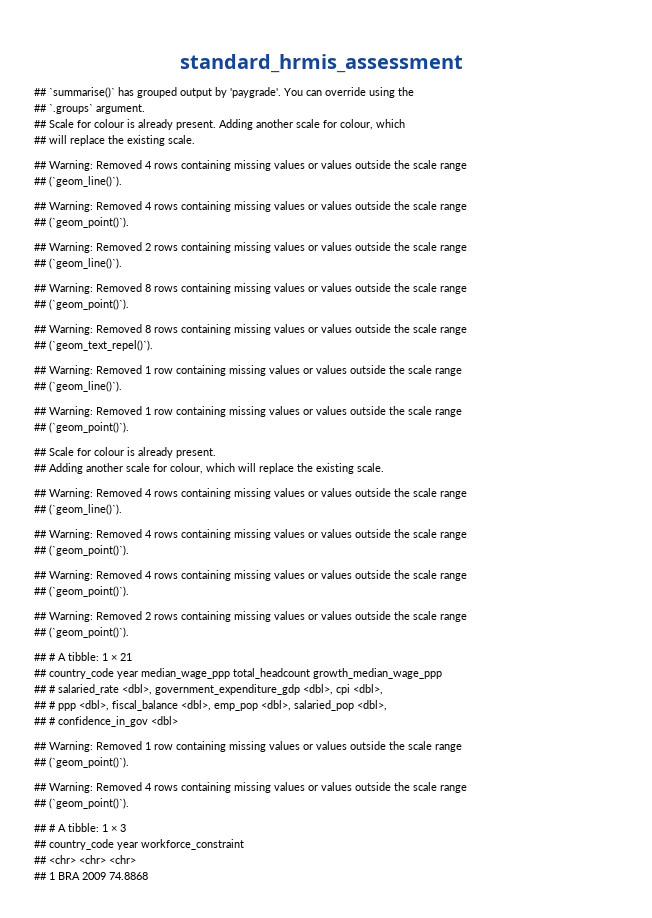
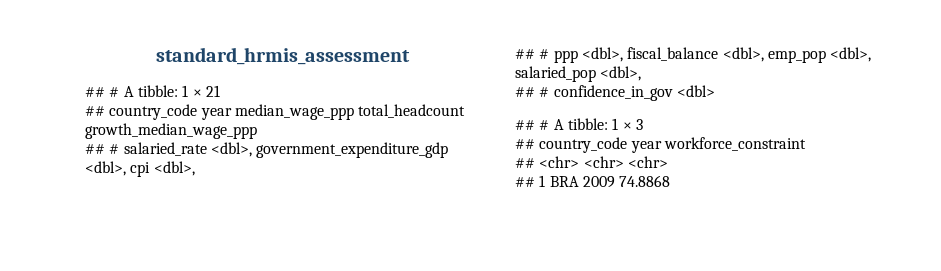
- ## `summarise()` has grouped output by 'paygrade'. You can override using the
- ## `.groups` argument.
- ## Scale for colour is already present. Adding another scale for colour, which
- ## will replace the existing scale.
- ## Warning: Removed 4 rows containing missing values or values outside the scale range
- ## (`geom_line()`).
- ## Warning: Removed 4 rows containing missing values or values outside the scale range
- ## (`geom_point()`).
- ## Warning: Removed 2 rows containing missing values or values outside the scale range
- ## (`geom_line()`).
- ## Warning: Removed 8 rows containing missing values or values outside the scale range
- ## (`geom_point()`).
- ## Warning: Removed 8 rows containing missing values or values outside the scale range
- ## (`geom_text_repel()`).
- ## Warning: Removed 1 row containing missing values or values outside the scale range
- ## (`geom_line()`).
- ## Warning: Removed 1 row containing missing values or values outside the scale range
- ## (`geom_point()`).
- ## Scale for colour is already present.
- ## Adding another scale for colour, which will replace the existing scale.
- ## Warning: Removed 4 rows containing missing values or values outside the scale range
- ## (`geom_line()`).
- ## Warning: Removed 4 rows containing missing values or values outside the scale range
- ## (`geom_point()`).
- ## Warning: Removed 4 rows containing missing values or values outside the scale range
- ## (`geom_point()`).
- ## Warning: Removed 2 rows containing missing values or values outside the scale range
- ## (`geom_point()`).
  ## # confidence_in_gov <dbl>
- ## Warning: Removed 1 row containing missing values or values outside the scale range
- ## (`geom_point()`).
- ## Warning: Removed 4 rows containing missing values or values outside the scale range
- ## (`geom_point()`).

